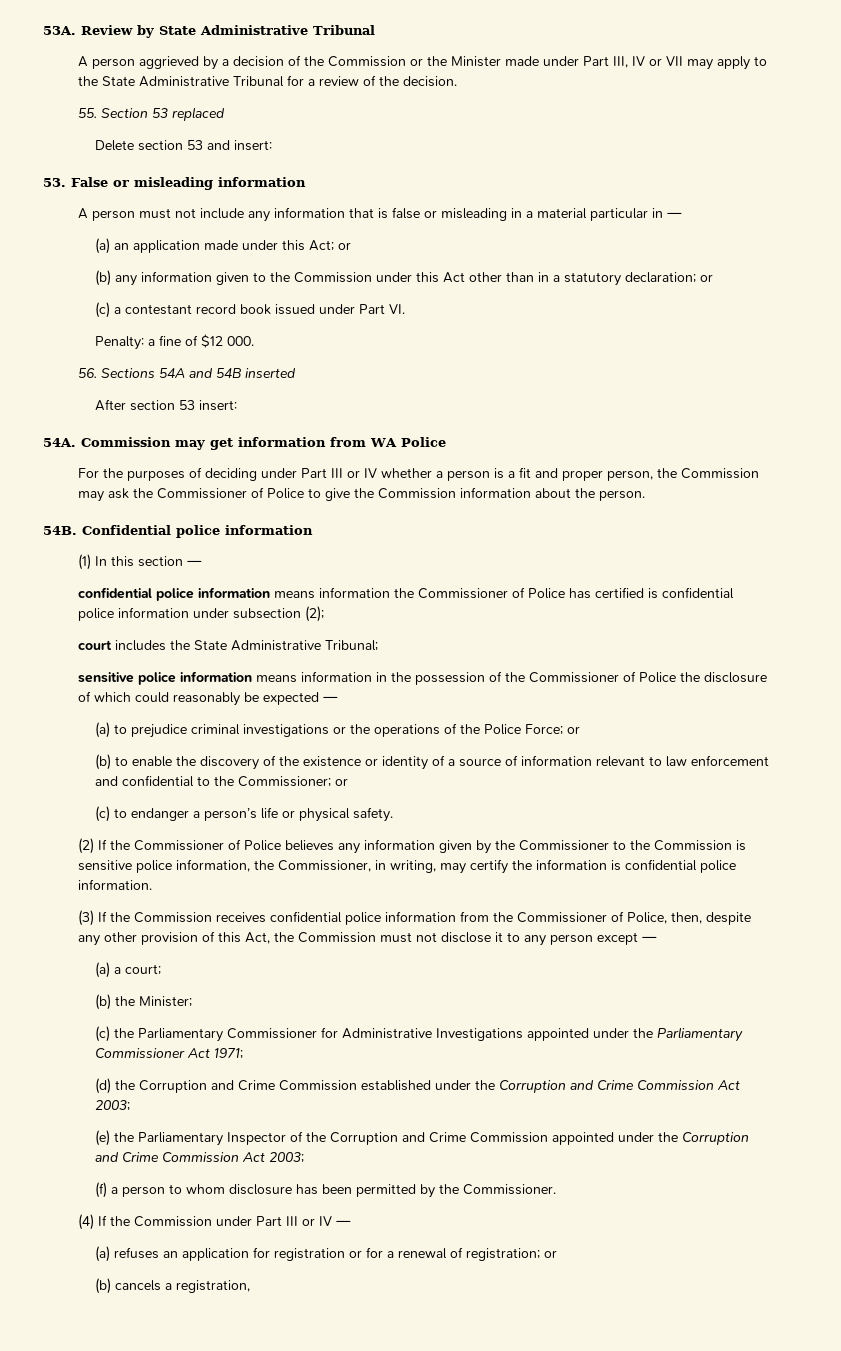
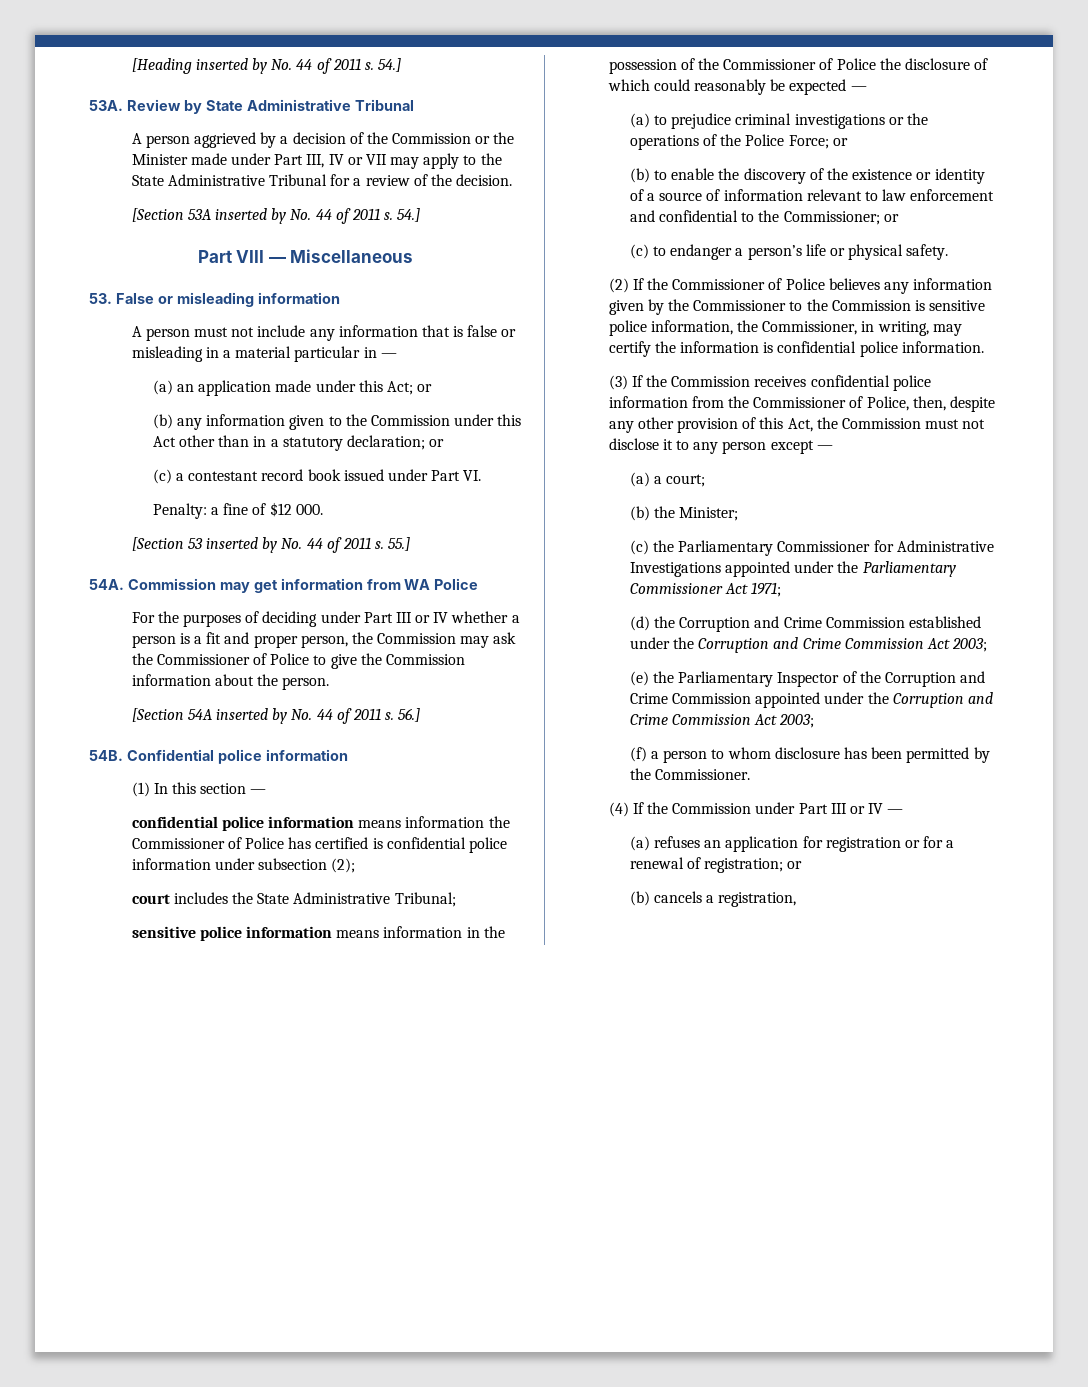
+ [Heading inserted by No. 44 of 2011 s. 54.]
- 55. Section 53 replaced
- Delete section 53 and insert:
+ [Section 53A inserted by No. 44 of 2011 s. 54.]
+ Part VIII — Miscellaneous
- 56. Sections 54A and 54B inserted
- After section 53 insert:
+ [Section 53 inserted by No. 44 of 2011 s. 55.]
+ [Section 54A inserted by No. 44 of 2011 s. 56.]

